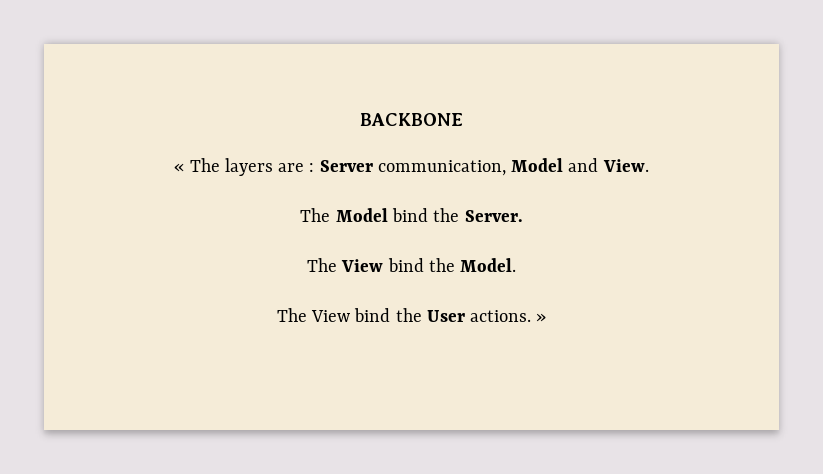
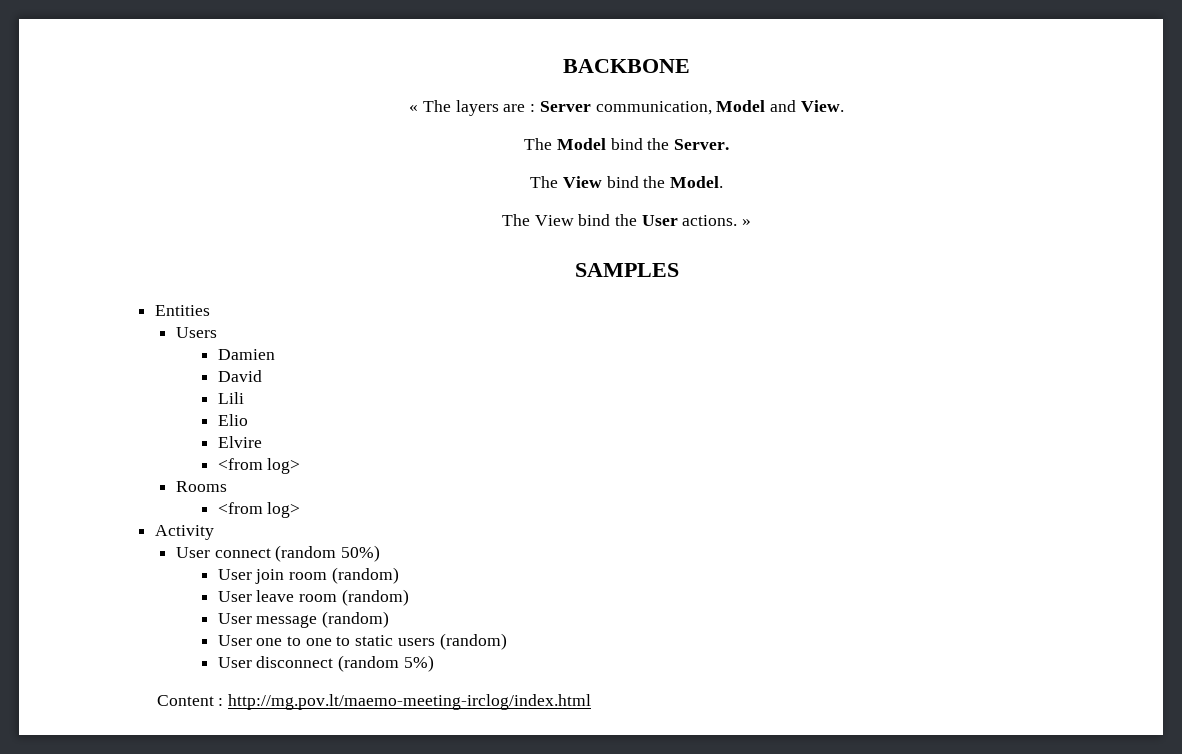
+ SAMPLES
+ Entities
+ Users
+ Damien
+ David
+ Lili
+ Elio
+ Elvire
+ <from log>
+ Rooms
+ <from log>
+ Activity
+ User connect (random 50%)
+ User join room (random)
+ User leave room (random)
+ User message (random)
+ User one to one to static users (random)
+ User disconnect (random 5%)
+ Content : http://mg.pov.lt/maemo-meeting-irclog/index.html

